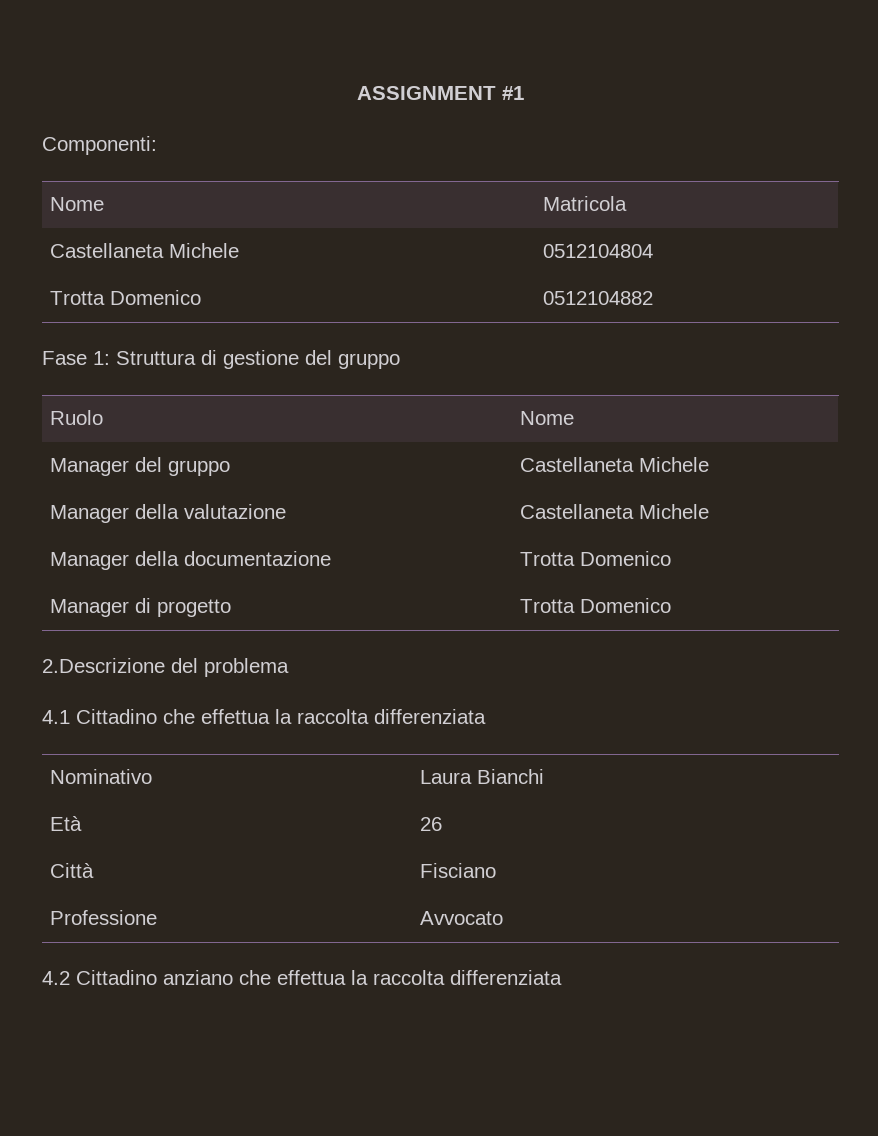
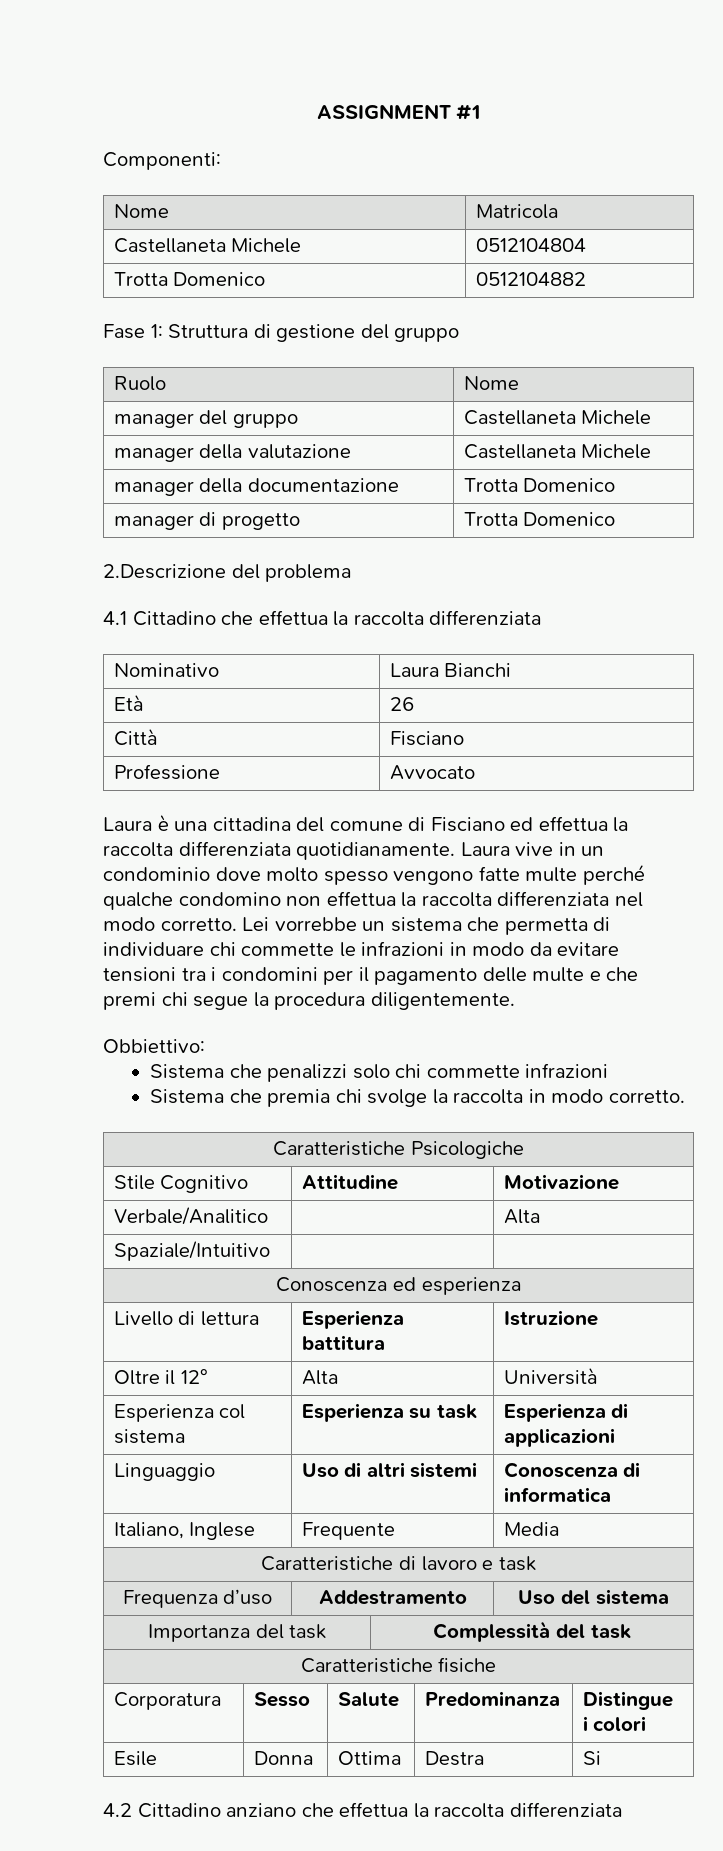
- Manager del gruppo | Castellaneta Michele
+ manager del gruppo | Castellaneta Michele
- Manager della valutazione | Castellaneta Michele
+ manager della valutazione | Castellaneta Michele
- Manager della documentazione | Trotta Domenico
+ manager della documentazione | Trotta Domenico
- Manager di progetto | Trotta Domenico
+ manager di progetto | Trotta Domenico
+ Laura è una cittadina del comune di Fisciano ed effettua la raccolta differenziata quotidianamente. Laura vive in un condominio dove molto spesso vengono fatte multe perché qualche condomino non effettua la raccolta differenziata nel modo corretto. Lei vorrebbe un sistema che permetta di individuare chi commette le infrazioni in modo da evitare tensioni tra i condomini per il pagamento delle multe e che premi chi segue la procedura diligentemente.
+ Obbiettivo:
+ Sistema che penalizzi solo chi commette infrazioni
+ Sistema che premia chi svolge la raccolta in modo corretto.
+ Caratteristiche Psicologiche
+ Stile Cognitivo | Attitudine | Motivazione
+ Verbale/Analitico | | Alta
+ Spaziale/Intuitivo | |
+ Conoscenza ed esperienza
+ Livello di lettura | Esperienza battitura | Istruzione
+ Oltre il 12° | Alta | Università
+ Esperienza col sistema | Esperienza su task | Esperienza di applicazioni
+ Linguaggio | Uso di altri sistemi | Conoscenza di informatica
+ Italiano, Inglese | Frequente | Media
+ Caratteristiche di lavoro e task
+ Frequenza d’uso | Addestramento | Uso del sistema
+ Importanza del task | Complessità del task
+ Caratteristiche fisiche
+ Corporatura | Sesso | Salute | Predominanza | Distingue i colori
+ Esile | Donna | Ottima | Destra | Si

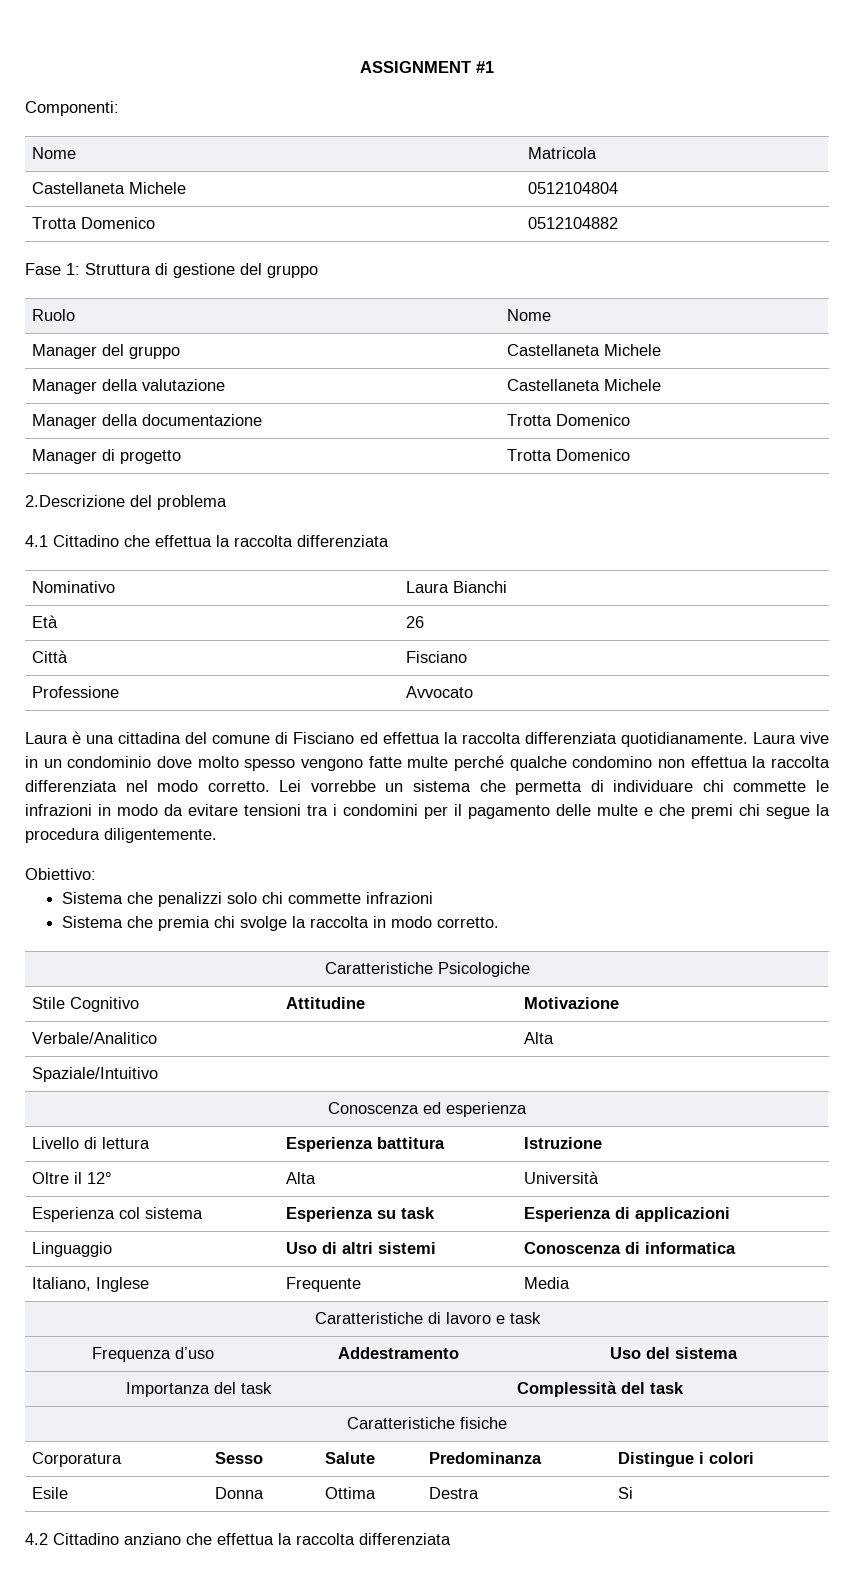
- manager del gruppo | Castellaneta Michele
+ Manager del gruppo | Castellaneta Michele
- manager della valutazione | Castellaneta Michele
+ Manager della valutazione | Castellaneta Michele
- manager della documentazione | Trotta Domenico
+ Manager della documentazione | Trotta Domenico
- manager di progetto | Trotta Domenico
+ Manager di progetto | Trotta Domenico
- Obbiettivo:
+ Obiettivo:

